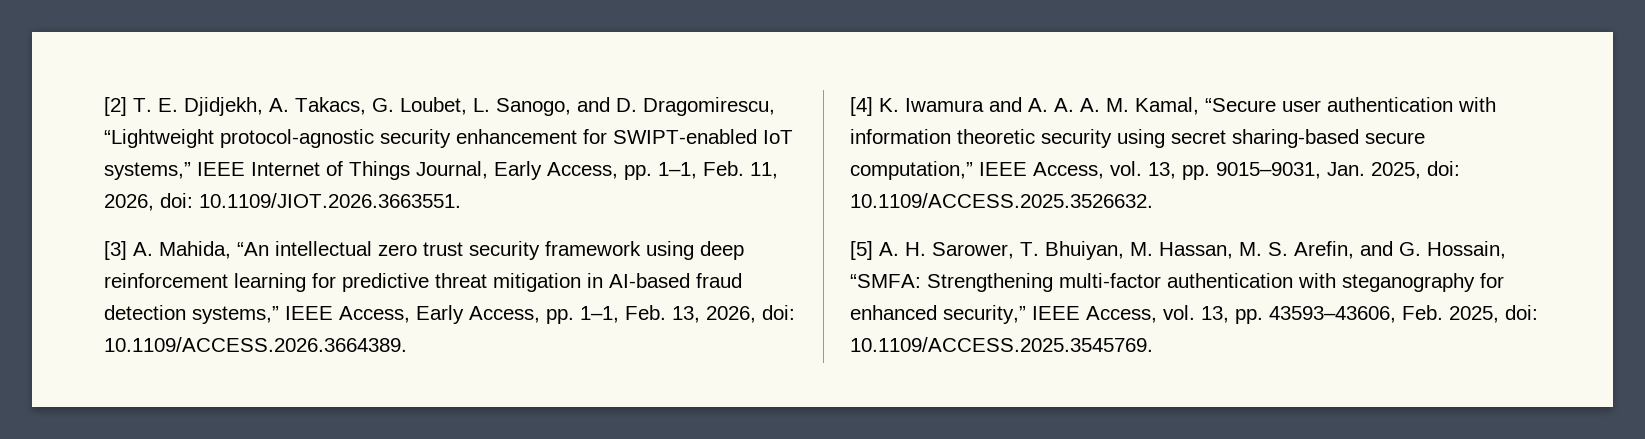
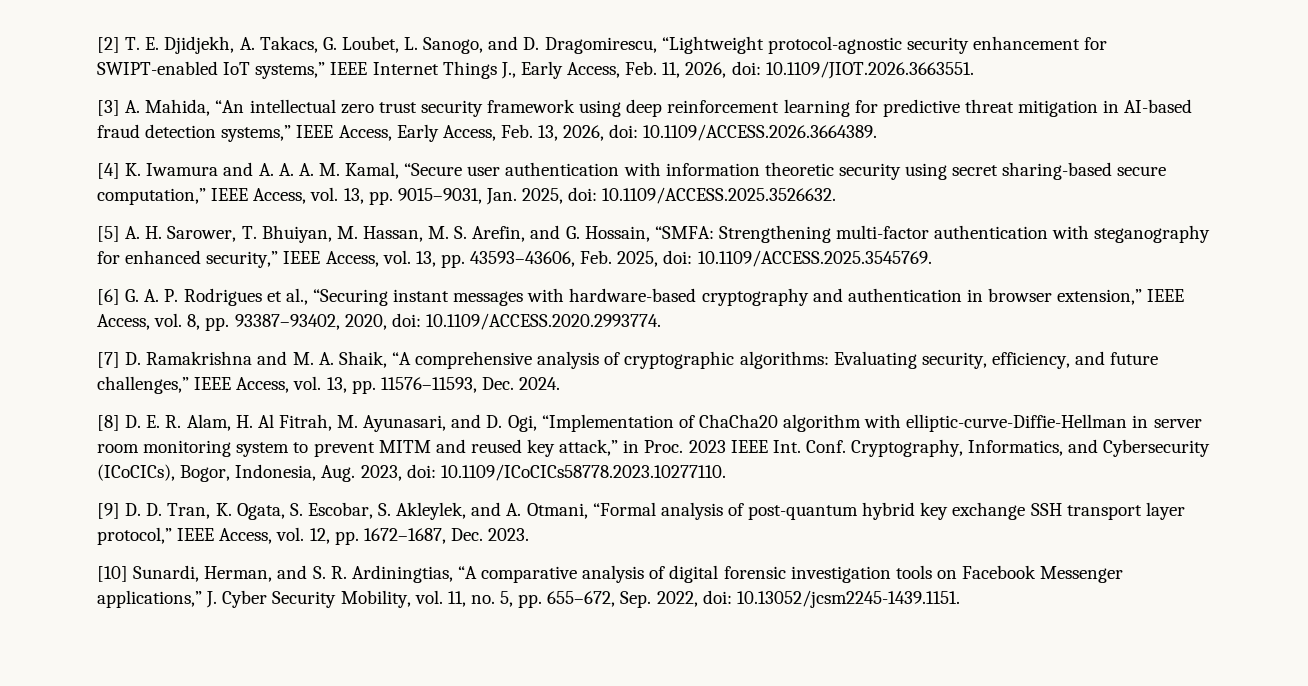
- [2] T. E. Djidjekh, A. Takacs, G. Loubet, L. Sanogo, and D. Dragomirescu, “Lightweight protocol-agnostic security enhancement for SWIPT-enabled IoT systems,” IEEE Internet of Things Journal, Early Access, pp. 1–1, Feb. 11, 2026, doi: 10.1109/JIOT.2026.3663551.
+ [2] T. E. Djidjekh, A. Takacs, G. Loubet, L. Sanogo, and D. Dragomirescu, “Lightweight protocol-agnostic security enhancement for SWIPT-enabled IoT systems,” IEEE Internet Things J., Early Access, Feb. 11, 2026, doi: 10.1109/JIOT.2026.3663551.
- [3] A. Mahida, “An intellectual zero trust security framework using deep reinforcement learning for predictive threat mitigation in AI-based fraud detection systems,” IEEE Access, Early Access, pp. 1–1, Feb. 13, 2026, doi: 10.1109/ACCESS.2026.3664389.
+ [3] A. Mahida, “An intellectual zero trust security framework using deep reinforcement learning for predictive threat mitigation in AI-based fraud detection systems,” IEEE Access, Early Access, Feb. 13, 2026, doi: 10.1109/ACCESS.2026.3664389.
+ [6] G. A. P. Rodrigues et al., “Securing instant messages with hardware-based cryptography and authentication in browser extension,” IEEE Access, vol. 8, pp. 93387–93402, 2020, doi: 10.1109/ACCESS.2020.2993774.
+ [7] D. Ramakrishna and M. A. Shaik, “A comprehensive analysis of cryptographic algorithms: Evaluating security, efficiency, and future challenges,” IEEE Access, vol. 13, pp. 11576–11593, Dec. 2024.
+ [8] D. E. R. Alam, H. Al Fitrah, M. Ayunasari, and D. Ogi, “Implementation of ChaCha20 algorithm with elliptic-curve-Diffie-Hellman in server room monitoring system to prevent MITM and reused key attack,” in Proc. 2023 IEEE Int. Conf. Cryptography, Informatics, and Cybersecurity (ICoCICs), Bogor, Indonesia, Aug. 2023, doi: 10.1109/ICoCICs58778.2023.10277110.
+ [9] D. D. Tran, K. Ogata, S. Escobar, S. Akleylek, and A. Otmani, “Formal analysis of post-quantum hybrid key exchange SSH transport layer protocol,” IEEE Access, vol. 12, pp. 1672–1687, Dec. 2023.
+ [10] Sunardi, Herman, and S. R. Ardiningtias, “A comparative analysis of digital forensic investigation tools on Facebook Messenger applications,” J. Cyber Security Mobility, vol. 11, no. 5, pp. 655–672, Sep. 2022, doi: 10.13052/jcsm2245-1439.1151.

